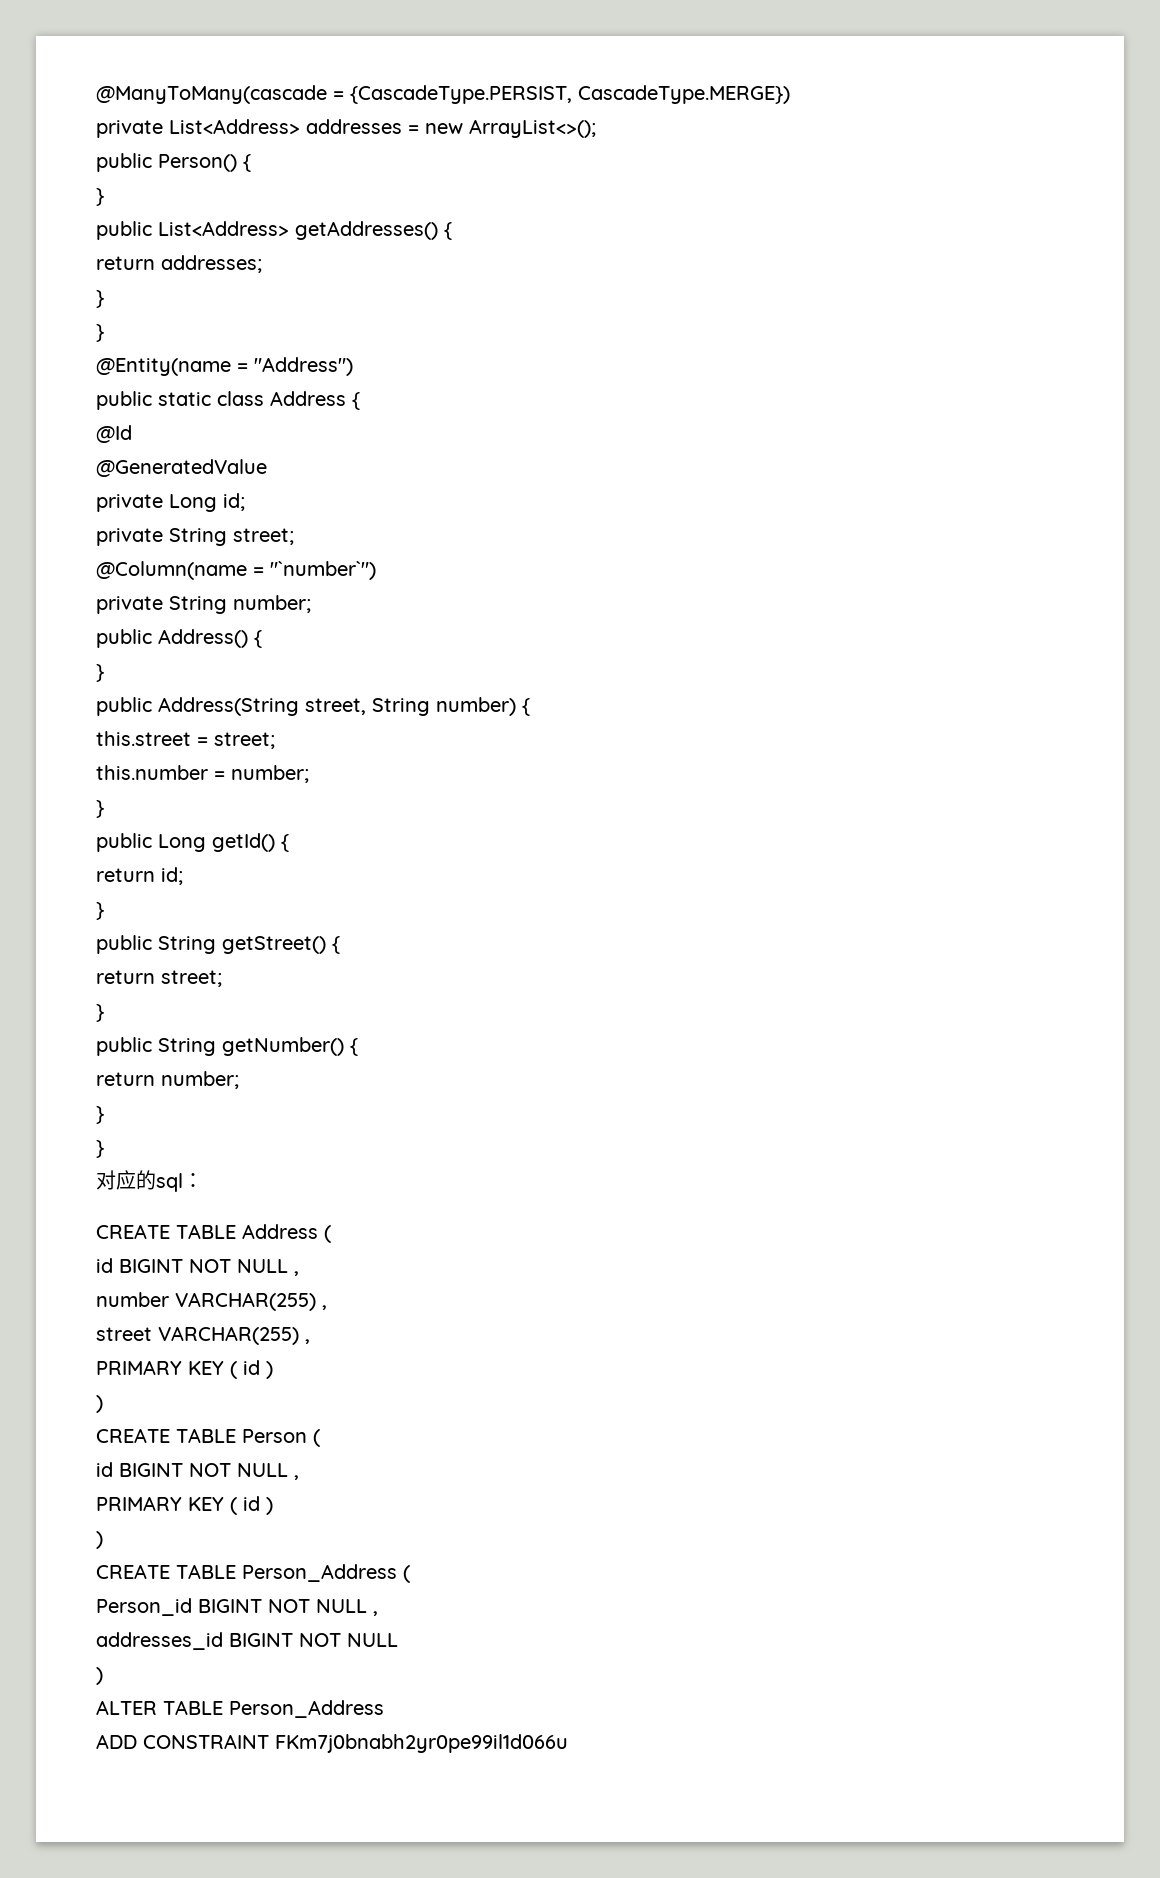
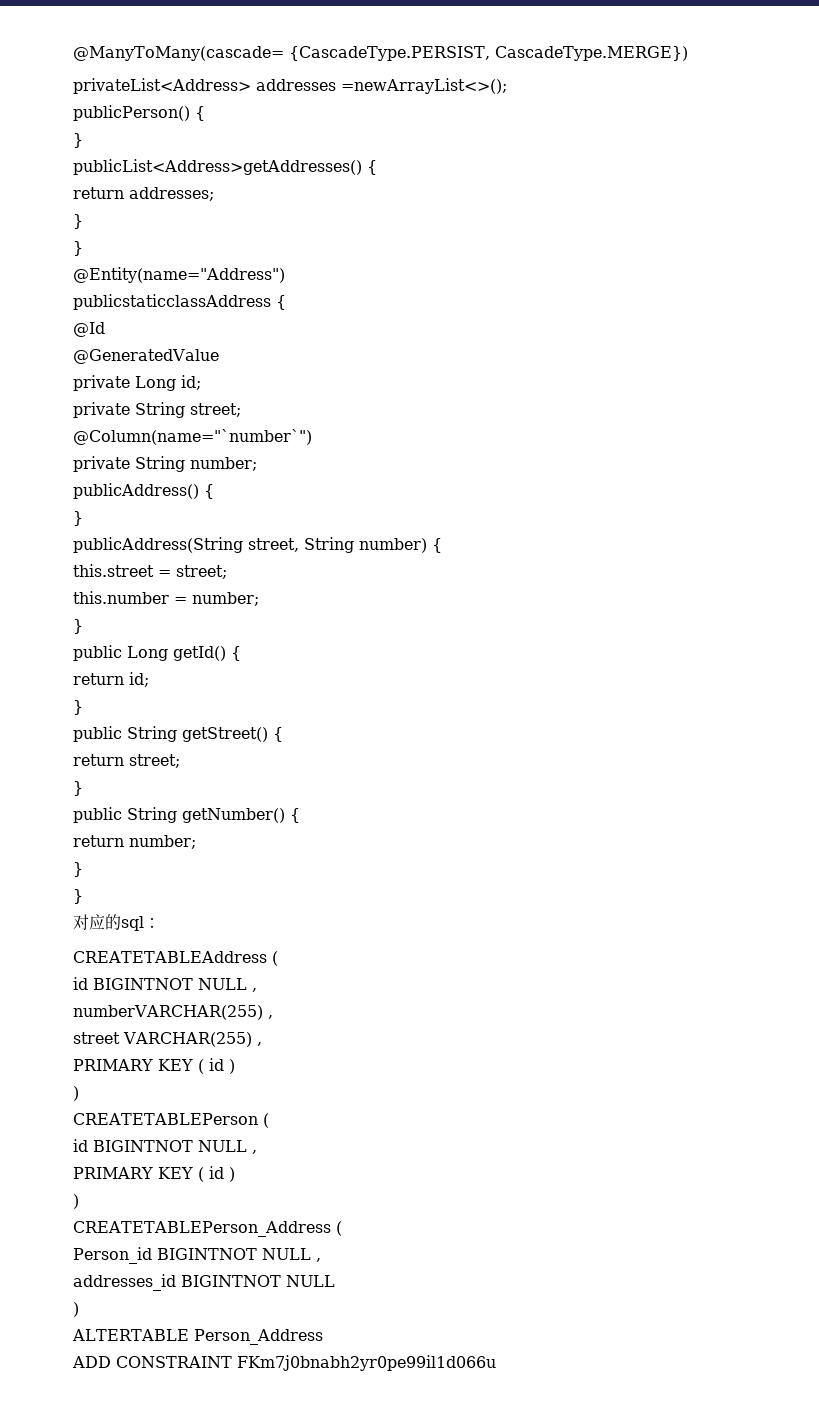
- @ManyToMany(cascade = {CascadeType.PERSIST, CascadeType.MERGE})
+ @ManyToMany(cascade= {CascadeType.PERSIST, CascadeType.MERGE})
- private List<Address> addresses = new ArrayList<>();
- public Person() {
+ privateList<Address> addresses =newArrayList<>();
+ publicPerson() {
  }
- public List<Address> getAddresses() {
+ publicList<Address>getAddresses() {
- @Entity(name = "Address")
- public static class Address {
+ @Entity(name="Address")
+ publicstaticclassAddress {
- @Column(name = "`number`")
+ @Column(name="`number`")
- public Address() {
+ publicAddress() {
  }
- public Address(String street, String number) {
+ publicAddress(String street, String number) {
- CREATE TABLE Address (
- id BIGINT NOT NULL ,
- number VARCHAR(255) ,
+ CREATETABLEAddress (
+ id BIGINTNOT NULL ,
+ numberVARCHAR(255) ,
- CREATE TABLE Person (
- id BIGINT NOT NULL ,
+ CREATETABLEPerson (
+ id BIGINTNOT NULL ,
- CREATE TABLE Person_Address (
+ CREATETABLEPerson_Address (
- Person_id BIGINT NOT NULL ,
+ Person_id BIGINTNOT NULL ,
- addresses_id BIGINT NOT NULL
+ addresses_id BIGINTNOT NULL
- ALTER TABLE Person_Address
+ ALTERTABLE Person_Address

